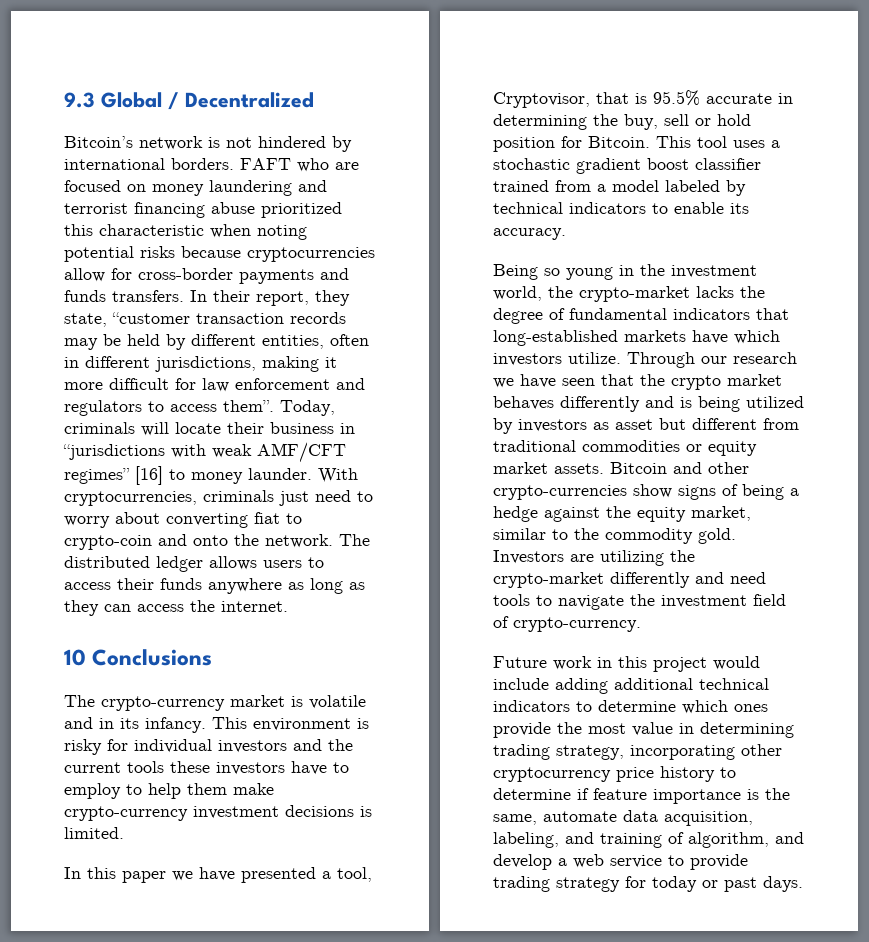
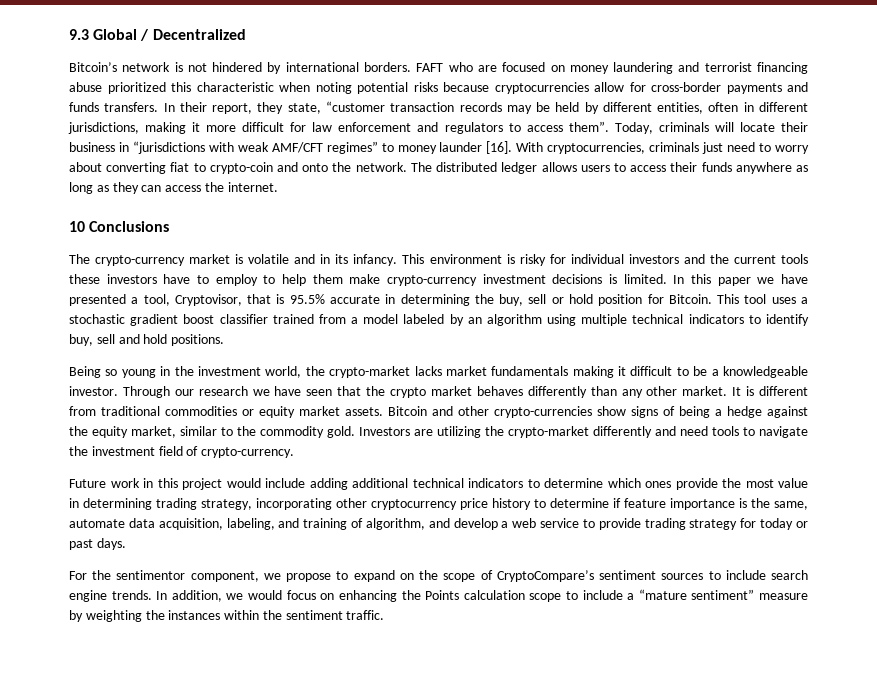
- Today, criminals will locate their business in “jurisdictions with weak AMF/CFT regimes” [16] to money launder.
+ Today, criminals will locate their business in “jurisdictions with weak AMF/CFT regimes” to money launder [16].
- This environment is risky for individual investors and the current tools these investors have to employ to help them make crypto-currency investment decisions is limited.
- In this paper we have presented a tool, Cryptovisor, that is 95.5% accurate in determining the buy, sell or hold position for Bitcoin.
+ This environment is risky for individual investors and the current tools these investors have to employ to help them make crypto-currency investment decisions is limited. In this paper we have presented a tool, Cryptovisor, that is 95.5% accurate in determining the buy, sell or hold position for Bitcoin.
- This tool uses a stochastic gradient boost classifier trained from a model labeled by technical indicators to enable its accuracy.
+ This tool uses a stochastic gradient boost classifier trained from a model labeled by an algorithm using multiple technical indicators to identify buy, sell and hold positions.
- Being so young in the investment world, the crypto-market lacks the degree of fundamental indicators that long-established markets have which investors utilize.
+ Being so young in the investment world, the crypto-market lacks market fundamentals making it difficult to be a knowledgeable investor.
- Through our research we have seen that the crypto market behaves differently and is being utilized by investors as asset but different from traditional commodities or equity market assets.
+ Through our research we have seen that the crypto market behaves differently than any other market. It is different from traditional commodities or equity market assets.
+ For the sentimentor component, we propose to expand on the scope of CryptoCompare’s sentiment sources to include search engine trends. In addition, we would focus on enhancing the Points calculation scope to include a “mature sentiment” measure by weighting the instances within the sentiment traffic.

